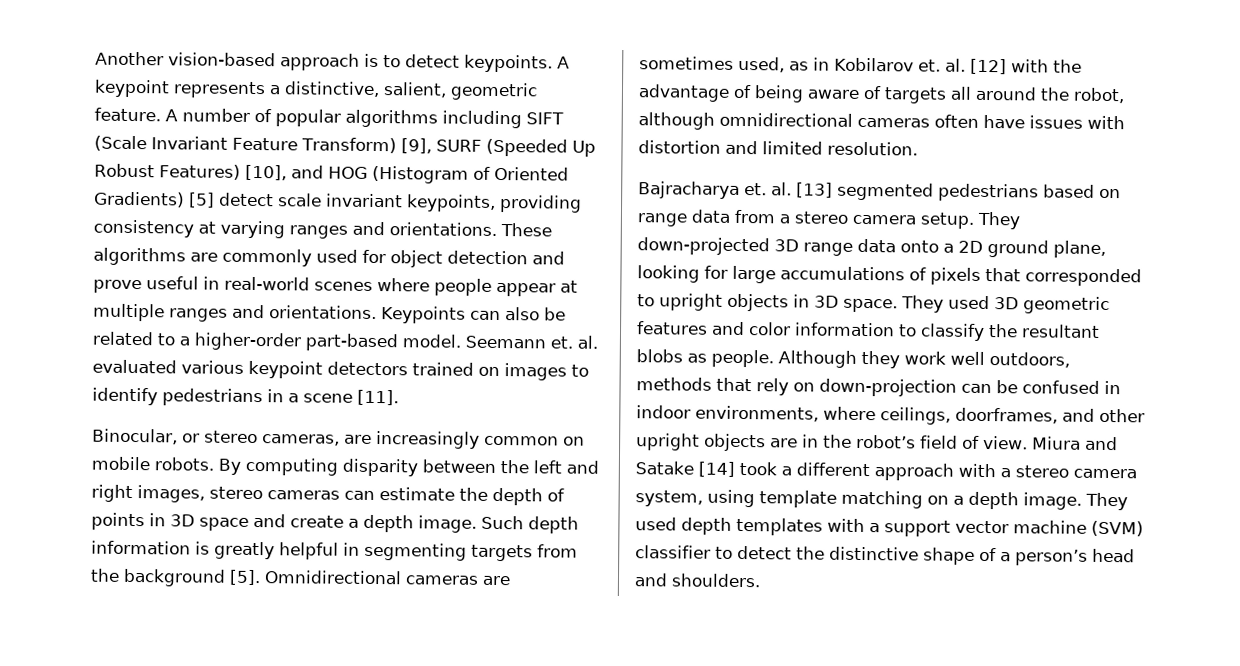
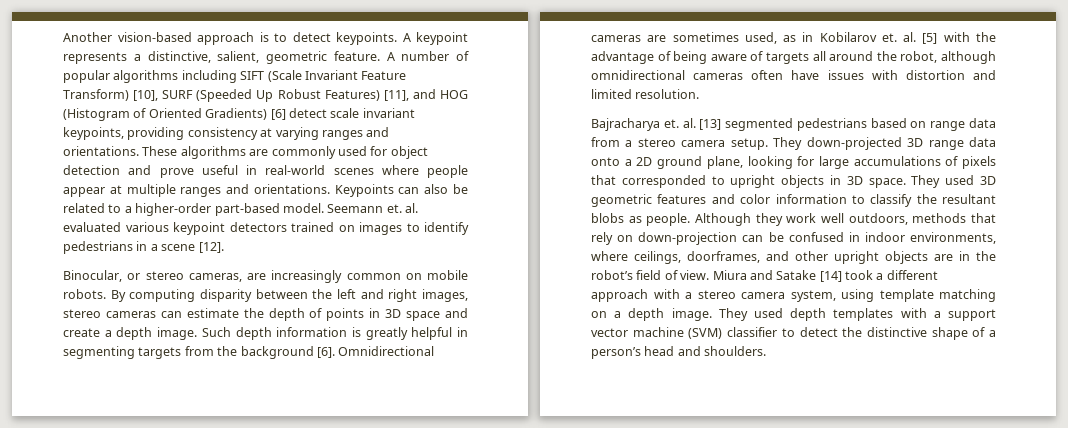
- A number of popular algorithms including SIFT (Scale Invariant Feature Transform) [9], SURF (Speeded Up Robust Features) [10], and HOG (Histogram of Oriented Gradients) [5] detect scale invariant keypoints, providing consistency at varying ranges and orientations.
+ A number of popular algorithms including SIFT (Scale Invariant Feature Transform) [10], SURF (Speeded Up Robust Features) [11], and HOG (Histogram of Oriented Gradients) [6] detect scale invariant keypoints, providing consistency at varying ranges and orientations.
- Seemann et. al. evaluated various keypoint detectors trained on images to identify pedestrians in a scene [11].
+ Seemann et. al. evaluated various keypoint detectors trained on images to identify pedestrians in a scene [12].
- Such depth information is greatly helpful in segmenting targets from the background [5].
+ Such depth information is greatly helpful in segmenting targets from the background [6].
- Omnidirectional cameras are sometimes used, as in Kobilarov et. al. [12] with the advantage of being aware of targets all around the robot, although omnidirectional cameras often have issues with distortion and limited resolution.
+ Omnidirectional cameras are sometimes used, as in Kobilarov et. al. [5] with the advantage of being aware of targets all around the robot, although omnidirectional cameras often have issues with distortion and limited resolution.

